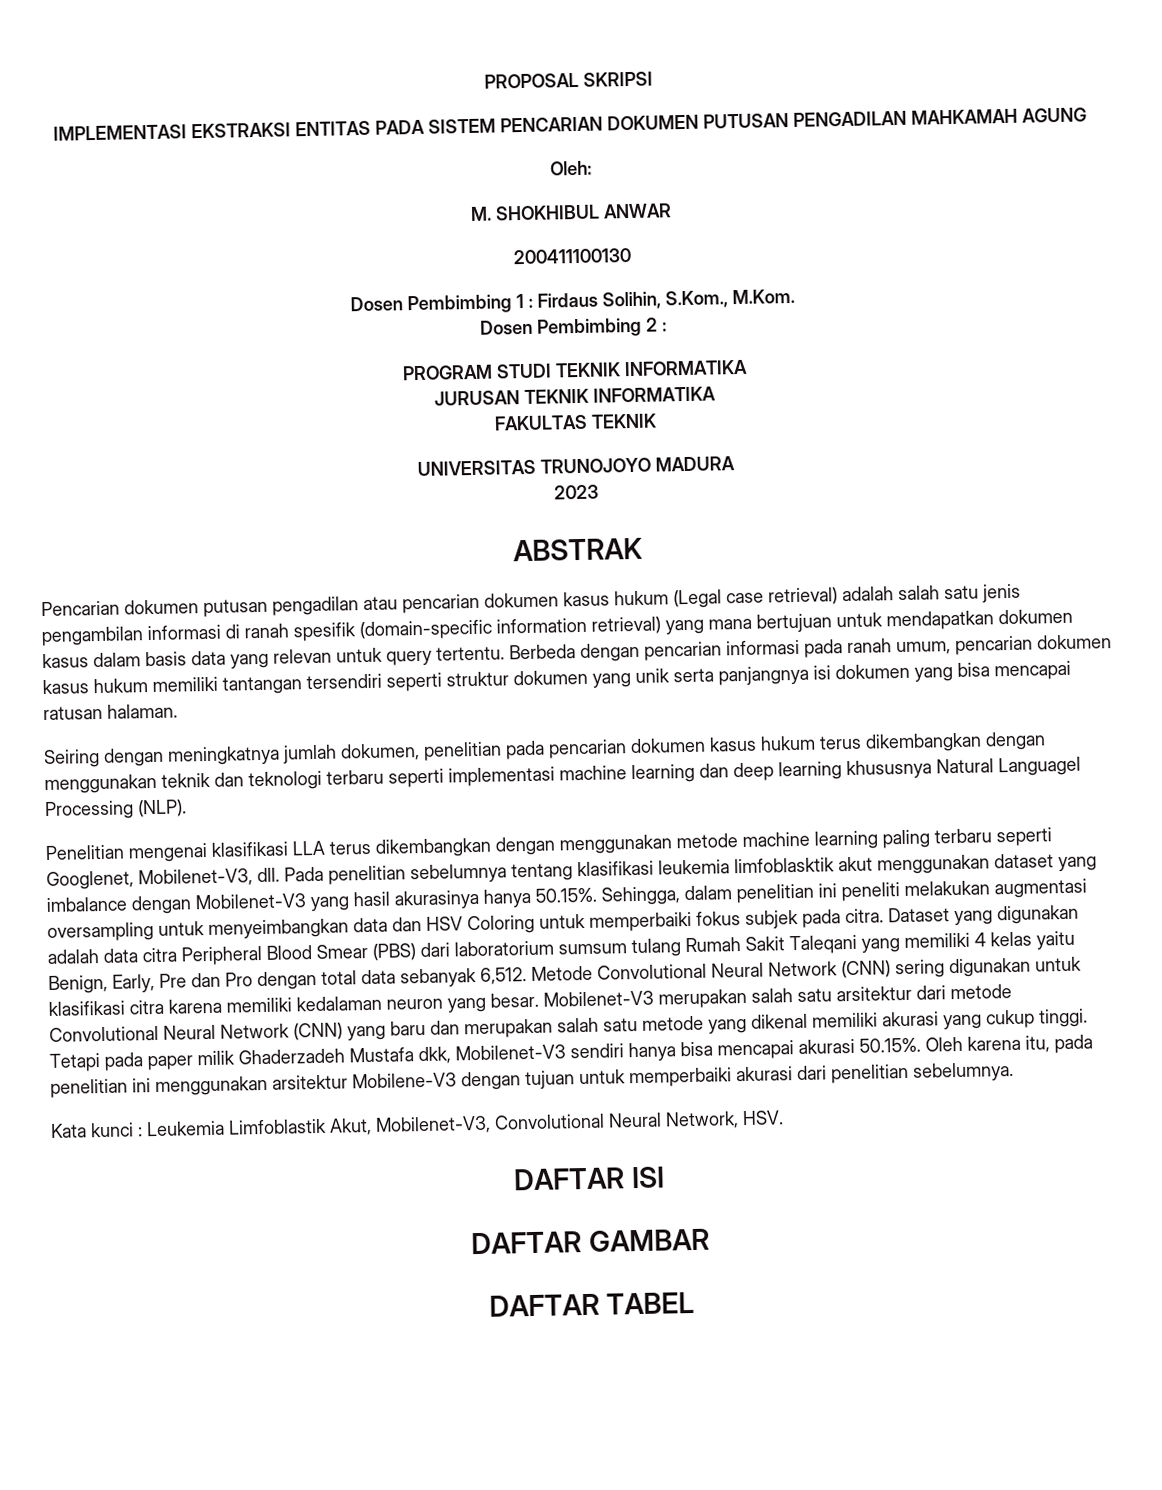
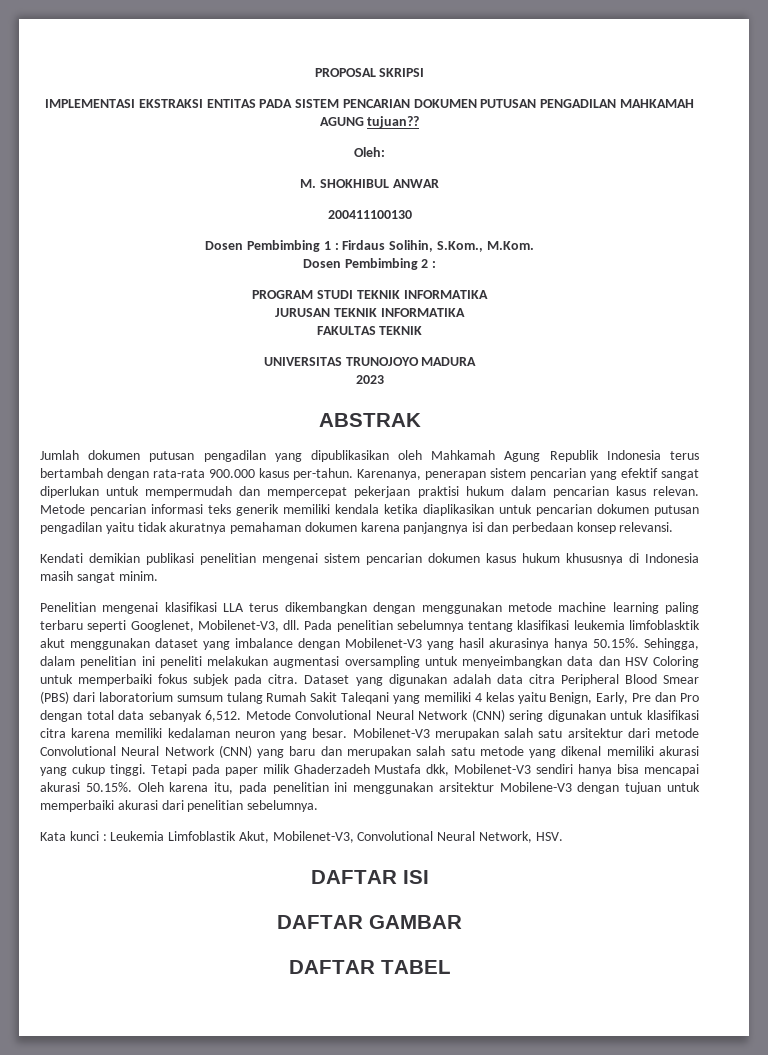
- IMPLEMENTASI EKSTRAKSI ENTITAS PADA SISTEM PENCARIAN DOKUMEN PUTUSAN PENGADILAN MAHKAMAH AGUNG
+ IMPLEMENTASI EKSTRAKSI ENTITAS PADA SISTEM PENCARIAN DOKUMEN PUTUSAN PENGADILAN MAHKAMAH AGUNG tujuan??
- Pencarian dokumen putusan pengadilan atau pencarian dokumen kasus hukum (Legal case retrieval) adalah salah satu jenis pengambilan informasi di ranah spesifik (domain-specific information retrieval) yang mana bertujuan untuk mendapatkan dokumen kasus dalam basis data yang relevan untuk query tertentu. Berbeda dengan pencarian informasi pada ranah umum, pencarian dokumen kasus hukum memiliki tantangan tersendiri seperti struktur dokumen yang unik serta panjangnya isi dokumen yang bisa mencapai ratusan halaman.
- Seiring dengan meningkatnya jumlah dokumen, penelitian pada pencarian dokumen kasus hukum terus dikembangkan dengan menggunakan teknik dan teknologi terbaru seperti implementasi machine learning dan deep learning khususnya Natural Languagel Processing (NLP).
+ Jumlah dokumen putusan pengadilan yang dipublikasikan oleh Mahkamah Agung Republik Indonesia terus bertambah dengan rata-rata 900.000 kasus per-tahun. Karenanya, penerapan sistem pencarian yang efektif sangat diperlukan untuk mempermudah dan mempercepat pekerjaan praktisi hukum dalam pencarian kasus relevan. Metode pencarian informasi teks generik memiliki kendala ketika diaplikasikan untuk pencarian dokumen putusan pengadilan yaitu tidak akuratnya pemahaman dokumen karena panjangnya isi dan perbedaan konsep relevansi.
+ Kendati demikian publikasi penelitian mengenai sistem pencarian dokumen kasus hukum khususnya di Indonesia masih sangat minim.

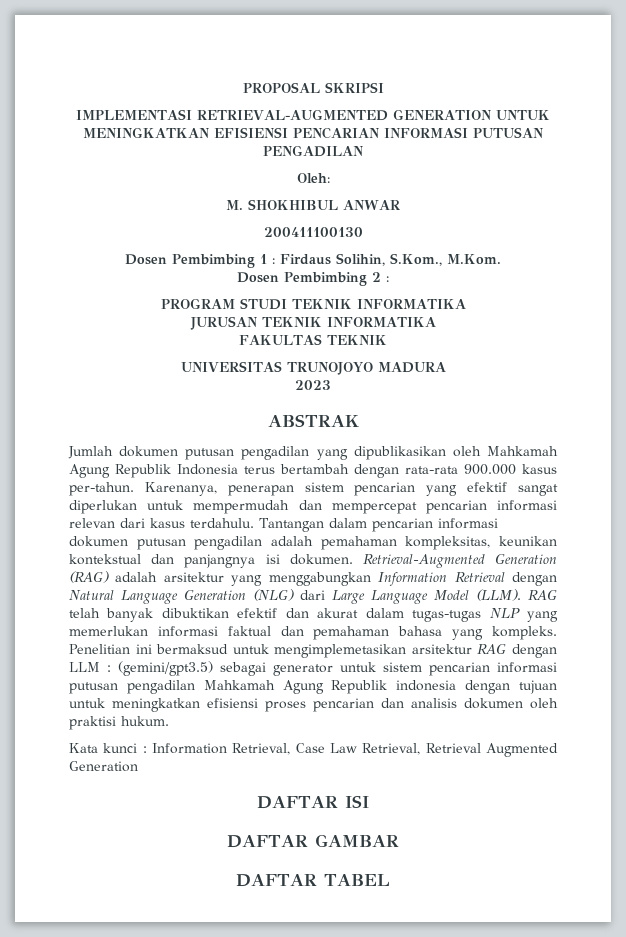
- IMPLEMENTASI EKSTRAKSI ENTITAS PADA SISTEM PENCARIAN DOKUMEN PUTUSAN PENGADILAN MAHKAMAH AGUNG tujuan??
+ IMPLEMENTASI RETRIEVAL-AUGMENTED GENERATION UNTUK MENINGKATKAN EFISIENSI PENCARIAN INFORMASI PUTUSAN PENGADILAN
- Karenanya, penerapan sistem pencarian yang efektif sangat diperlukan untuk mempermudah dan mempercepat pekerjaan praktisi hukum dalam pencarian kasus relevan. Metode pencarian informasi teks generik memiliki kendala ketika diaplikasikan untuk pencarian dokumen putusan pengadilan yaitu tidak akuratnya pemahaman dokumen karena panjangnya isi dan perbedaan konsep relevansi.
- Kendati demikian publikasi penelitian mengenai sistem pencarian dokumen kasus hukum khususnya di Indonesia masih sangat minim.
- Penelitian mengenai klasifikasi LLA terus dikembangkan dengan menggunakan metode machine learning paling terbaru seperti Googlenet, Mobilenet-V3, dll. Pada penelitian sebelumnya tentang klasifikasi leukemia limfoblasktik akut menggunakan dataset yang imbalance dengan Mobilenet-V3 yang hasil akurasinya hanya 50.15%. Sehingga, dalam penelitian ini peneliti melakukan augmentasi oversampling untuk menyeimbangkan data dan HSV Coloring untuk memperbaiki fokus subjek pada citra. Dataset yang digunakan adalah data citra Peripheral Blood Smear (PBS) dari laboratorium sumsum tulang Rumah Sakit Taleqani yang memiliki 4 kelas yaitu Benign, Early, Pre dan Pro dengan total data sebanyak 6,512. Metode Convolutional Neural Network (CNN) sering digunakan untuk klasifikasi citra karena memiliki kedalaman neuron yang besar. Mobilenet-V3 merupakan salah satu arsitektur dari metode Convolutional Neural Network (CNN) yang baru dan merupakan salah satu metode yang dikenal memiliki akurasi yang cukup tinggi. Tetapi pada paper milik Ghaderzadeh Mustafa dkk, Mobilenet-V3 sendiri hanya bisa mencapai akurasi 50.15%. Oleh karena itu, pada penelitian ini menggunakan arsitektur Mobilene-V3 dengan tujuan untuk memperbaiki akurasi dari penelitian sebelumnya.
- Kata kunci : Leukemia Limfoblastik Akut, Mobilenet-V3, Convolutional Neural Network, HSV.
+ Karenanya, penerapan sistem pencarian yang efektif sangat diperlukan untuk mempermudah dan mempercepat pencarian informasi relevan dari kasus terdahulu. Tantangan dalam pencarian informasi dokumen putusan pengadilan adalah pemahaman kompleksitas, keunikan kontekstual dan panjangnya isi dokumen. Retrieval-Augmented Generation (RAG) adalah arsitektur yang menggabungkan Information Retrieval dengan Natural Language Generation (NLG) dari Large Language Model (LLM). RAG telah banyak dibuktikan efektif dan akurat dalam tugas-tugas NLP yang memerlukan informasi faktual dan pemahaman bahasa yang kompleks. Penelitian ini bermaksud untuk mengimplemetasikan arsitektur RAG dengan LLM : (gemini/gpt3.5) sebagai generator untuk sistem pencarian informasi putusan pengadilan Mahkamah Agung Republik indonesia dengan tujuan untuk meningkatkan efisiensi proses pencarian dan analisis dokumen oleh praktisi hukum.
+ Kata kunci : Information Retrieval, Case Law Retrieval, Retrieval Augmented Generation

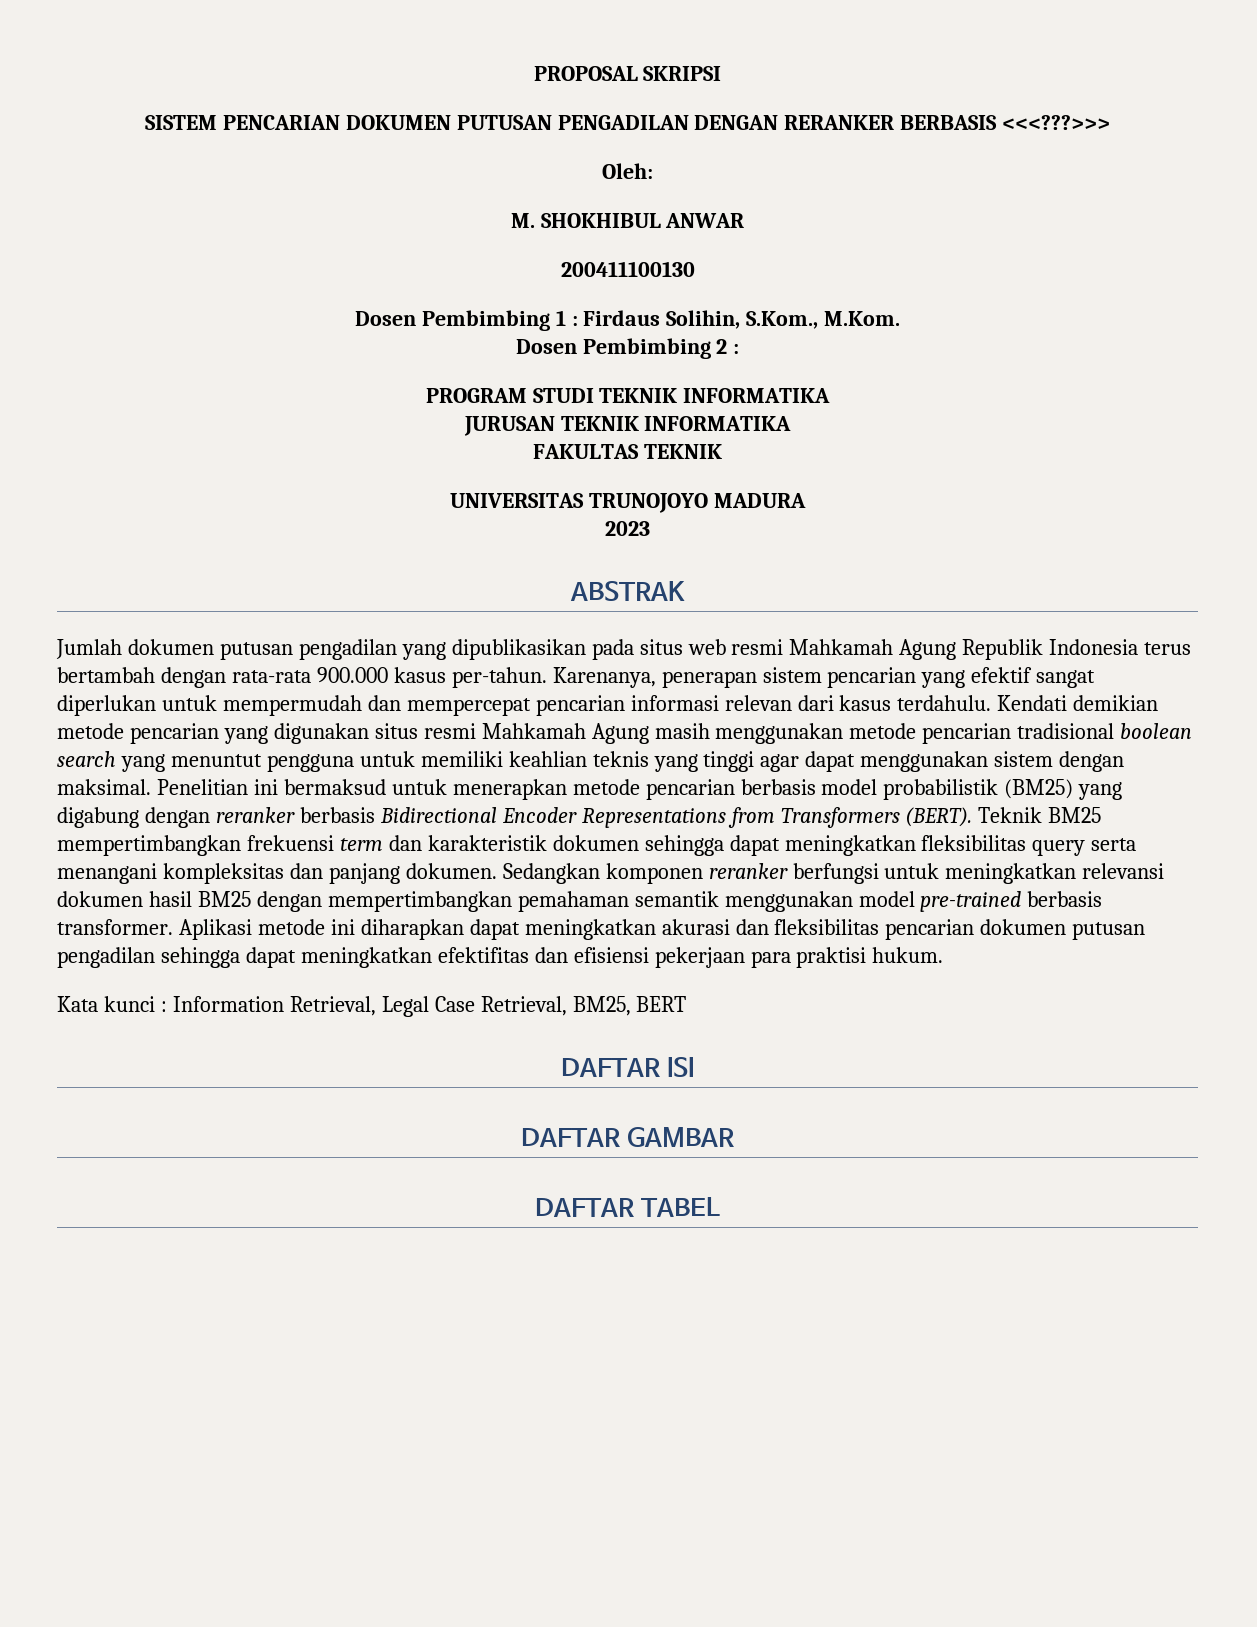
- IMPLEMENTASI RETRIEVAL-AUGMENTED GENERATION UNTUK MENINGKATKAN EFISIENSI PENCARIAN INFORMASI PUTUSAN PENGADILAN
+ SISTEM PENCARIAN DOKUMEN PUTUSAN PENGADILAN DENGAN RERANKER BERBASIS <<<???>>>
- Jumlah dokumen putusan pengadilan yang dipublikasikan oleh Mahkamah Agung Republik Indonesia terus bertambah dengan rata-rata 900.000 kasus per-tahun.
+ Jumlah dokumen putusan pengadilan yang dipublikasikan pada situs web resmi Mahkamah Agung Republik Indonesia terus bertambah dengan rata-rata 900.000 kasus per-tahun.
- Tantangan dalam pencarian informasi dokumen putusan pengadilan adalah pemahaman kompleksitas, keunikan kontekstual dan panjangnya isi dokumen. Retrieval-Augmented Generation (RAG) adalah arsitektur yang menggabungkan Information Retrieval dengan Natural Language Generation (NLG) dari Large Language Model (LLM). RAG telah banyak dibuktikan efektif dan akurat dalam tugas-tugas NLP yang memerlukan informasi faktual dan pemahaman bahasa yang kompleks. Penelitian ini bermaksud untuk mengimplemetasikan arsitektur RAG dengan LLM : (gemini/gpt3.5) sebagai generator untuk sistem pencarian informasi putusan pengadilan Mahkamah Agung Republik indonesia dengan tujuan untuk meningkatkan efisiensi proses pencarian dan analisis dokumen oleh praktisi hukum.
+ Kendati demikian metode pencarian yang digunakan situs resmi Mahkamah Agung masih menggunakan metode pencarian tradisional boolean search yang menuntut pengguna untuk memiliki keahlian teknis yang tinggi agar dapat menggunakan sistem dengan maksimal. Penelitian ini bermaksud untuk menerapkan metode pencarian berbasis model probabilistik (BM25) yang digabung dengan reranker berbasis Bidirectional Encoder Representations from Transformers (BERT). Teknik BM25 mempertimbangkan frekuensi term dan karakteristik dokumen sehingga dapat meningkatkan fleksibilitas query serta menangani kompleksitas dan panjang dokumen. Sedangkan komponen reranker berfungsi untuk meningkatkan relevansi dokumen hasil BM25 dengan mempertimbangkan pemahaman semantik menggunakan model pre-trained berbasis transformer. Aplikasi metode ini diharapkan dapat meningkatkan akurasi dan fleksibilitas pencarian dokumen putusan pengadilan sehingga dapat meningkatkan efektifitas dan efisiensi pekerjaan para praktisi hukum.
- Kata kunci : Information Retrieval, Case Law Retrieval, Retrieval Augmented Generation
+ Kata kunci : Information Retrieval, Legal Case Retrieval, BM25, BERT

